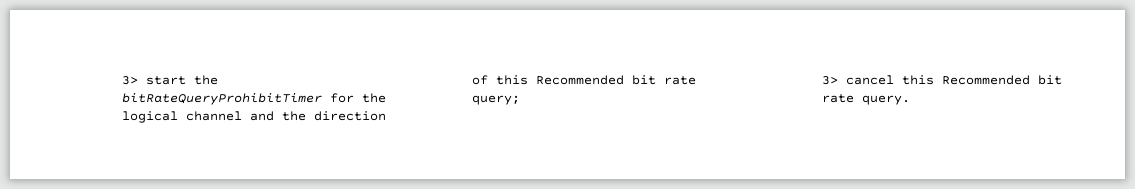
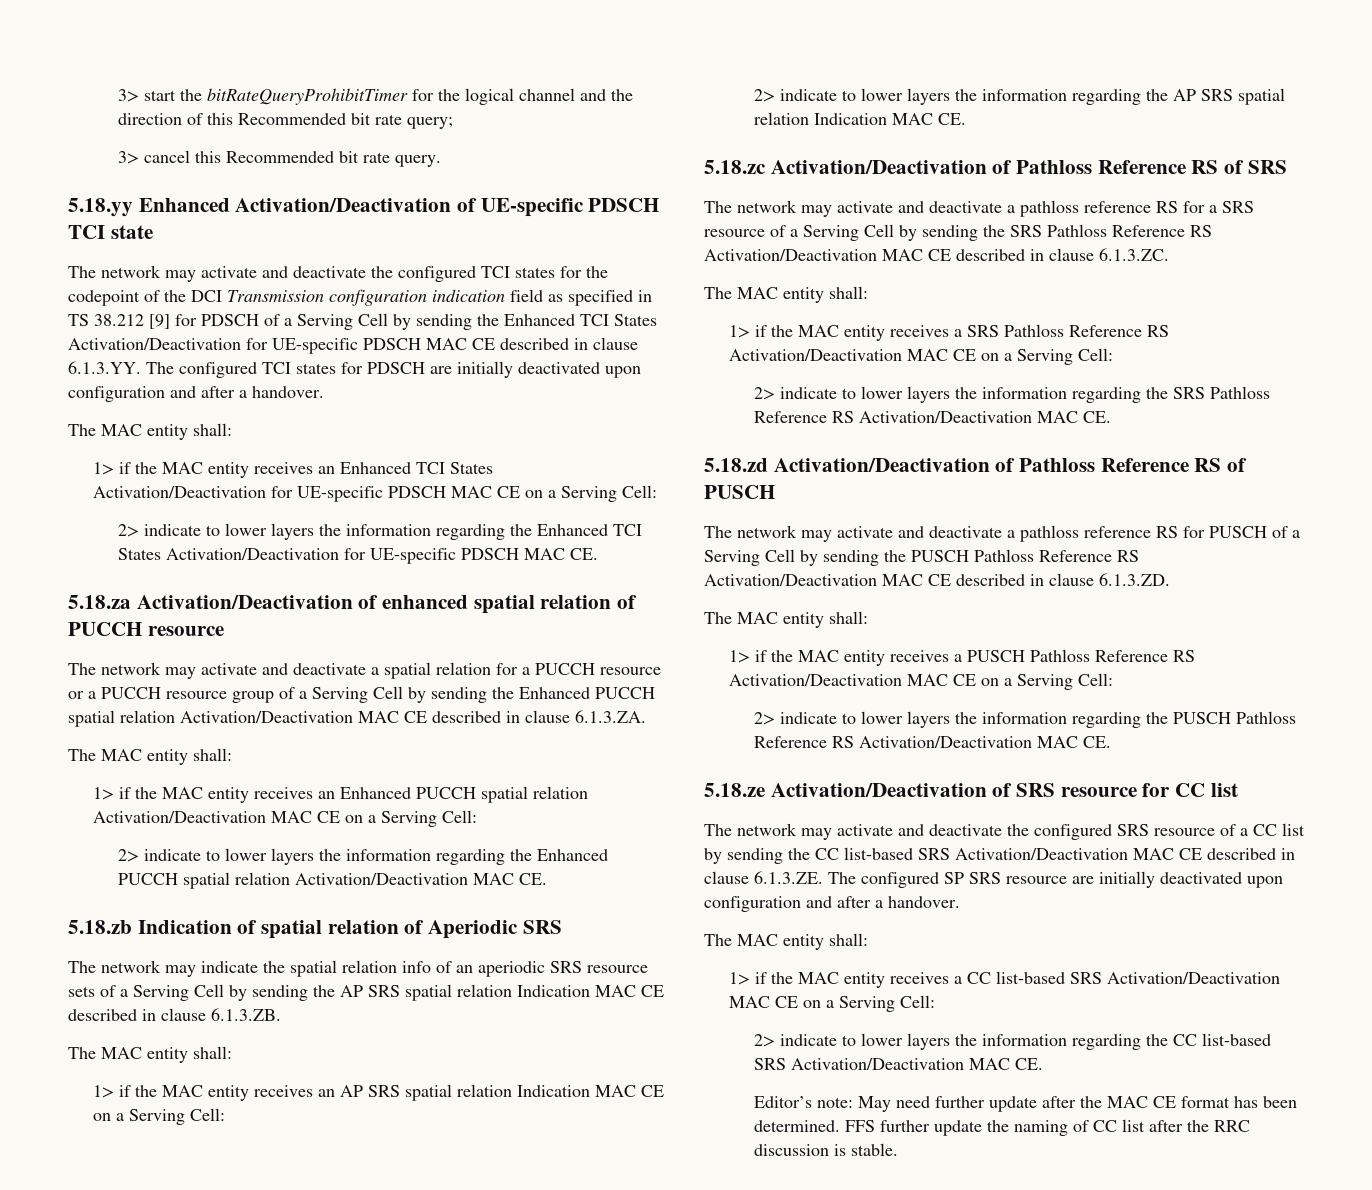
+ 5.18.yy Enhanced Activation/Deactivation of UE-specific PDSCH TCI state
+ The network may activate and deactivate the configured TCI states for the codepoint of the DCI Transmission configuration indication field as specified in TS 38.212 [9] for PDSCH of a Serving Cell by sending the Enhanced TCI States Activation/Deactivation for UE-specific PDSCH MAC CE described in clause 6.1.3.YY. The configured TCI states for PDSCH are initially deactivated upon configuration and after a handover.
+ The MAC entity shall:
+ 1> if the MAC entity receives an Enhanced TCI States Activation/Deactivation for UE-specific PDSCH MAC CE on a Serving Cell:
+ 2> indicate to lower layers the information regarding the Enhanced TCI States Activation/Deactivation for UE-specific PDSCH MAC CE.
+ 5.18.za Activation/Deactivation of enhanced spatial relation of PUCCH resource
+ The network may activate and deactivate a spatial relation for a PUCCH resource or a PUCCH resource group of a Serving Cell by sending the Enhanced PUCCH spatial relation Activation/Deactivation MAC CE described in clause 6.1.3.ZA.
+ The MAC entity shall:
+ 1> if the MAC entity receives an Enhanced PUCCH spatial relation Activation/Deactivation MAC CE on a Serving Cell:
+ 2> indicate to lower layers the information regarding the Enhanced PUCCH spatial relation Activation/Deactivation MAC CE.
+ 5.18.zb Indication of spatial relation of Aperiodic SRS
+ The network may indicate the spatial relation info of an aperiodic SRS resource sets of a Serving Cell by sending the AP SRS spatial relation Indication MAC CE described in clause 6.1.3.ZB.
+ The MAC entity shall:
+ 1> if the MAC entity receives an AP SRS spatial relation Indication MAC CE on a Serving Cell:
+ 2> indicate to lower layers the information regarding the AP SRS spatial relation Indication MAC CE.
+ 5.18.zc Activation/Deactivation of Pathloss Reference RS of SRS
+ The network may activate and deactivate a pathloss reference RS for a SRS resource of a Serving Cell by sending the SRS Pathloss Reference RS Activation/Deactivation MAC CE described in clause 6.1.3.ZC.
+ The MAC entity shall:
+ 1> if the MAC entity receives a SRS Pathloss Reference RS Activation/Deactivation MAC CE on a Serving Cell:
+ 2> indicate to lower layers the information regarding the SRS Pathloss Reference RS Activation/Deactivation MAC CE.
+ 5.18.zd Activation/Deactivation of Pathloss Reference RS of PUSCH
+ The network may activate and deactivate a pathloss reference RS for PUSCH of a Serving Cell by sending the PUSCH Pathloss Reference RS Activation/Deactivation MAC CE described in clause 6.1.3.ZD.
+ The MAC entity shall:
+ 1> if the MAC entity receives a PUSCH Pathloss Reference RS Activation/Deactivation MAC CE on a Serving Cell:
+ 2> indicate to lower layers the information regarding the PUSCH Pathloss Reference RS Activation/Deactivation MAC CE.
+ 5.18.ze Activation/Deactivation of SRS resource for CC list
+ The network may activate and deactivate the configured SRS resource of a CC list by sending the CC list-based SRS Activation/Deactivation MAC CE described in clause 6.1.3.ZE. The configured SP SRS resource are initially deactivated upon configuration and after a handover.
+ The MAC entity shall:
+ 1> if the MAC entity receives a CC list-based SRS Activation/Deactivation MAC CE on a Serving Cell:
+ 2> indicate to lower layers the information regarding the CC list-based SRS Activation/Deactivation MAC CE.
+ Editor’s note: May need further update after the MAC CE format has been determined. FFS further update the naming of CC list after the RRC discussion is stable.

